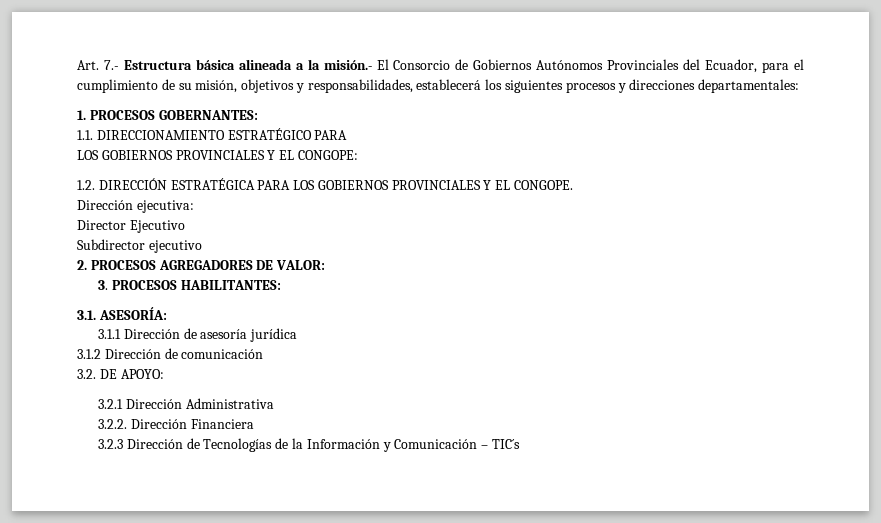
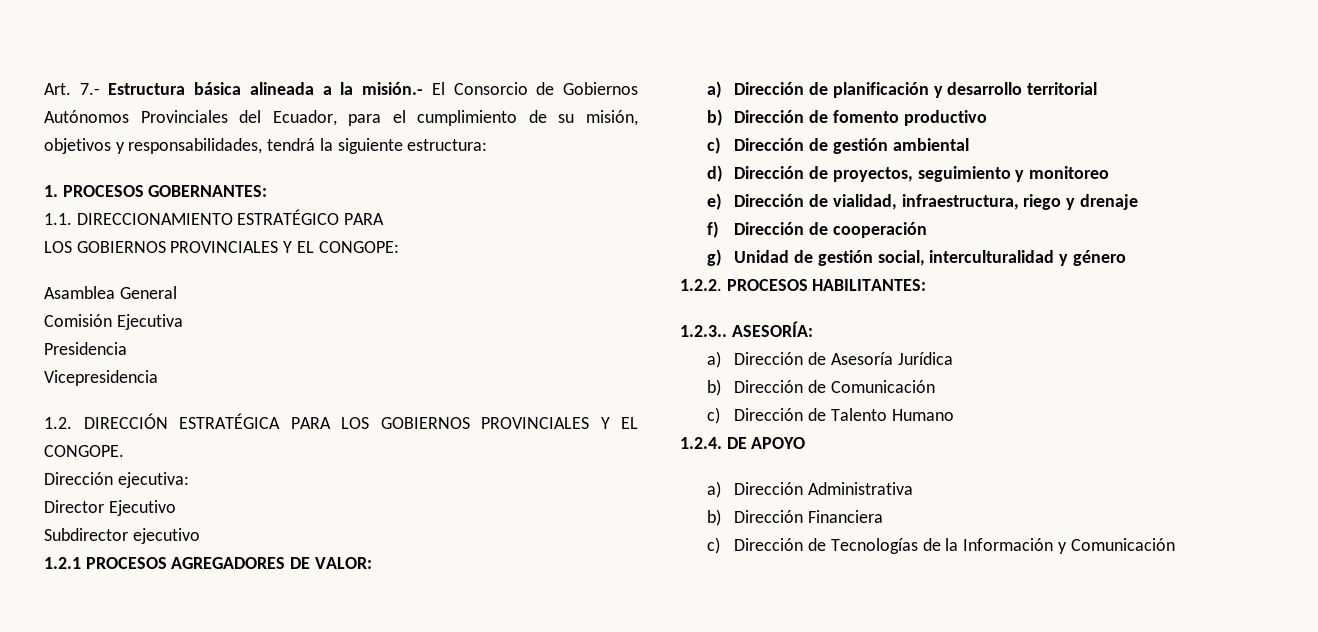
- Art. 7.- Estructura básica alineada a la misión.- El Consorcio de Gobiernos Autónomos Provinciales del Ecuador, para el cumplimiento de su misión, objetivos y responsabilidades, establecerá los siguientes procesos y direcciones departamentales:
+ Art. 7.- Estructura básica alineada a la misión.- El Consorcio de Gobiernos Autónomos Provinciales del Ecuador, para el cumplimiento de su misión, objetivos y responsabilidades, tendrá la siguiente estructura:
+ Asamblea General
+ Comisión Ejecutiva
+ Presidencia
+ Vicepresidencia
- 2. PROCESOS AGREGADORES DE VALOR:
+ 1.2.1 PROCESOS AGREGADORES DE VALOR:
- 3. PROCESOS HABILITANTES:
+ a) Dirección de planificación y desarrollo territorial
+ b) Dirección de fomento productivo
+ c) Dirección de gestión ambiental
+ d) Dirección de proyectos, seguimiento y monitoreo
+ e) Dirección de vialidad, infraestructura, riego y drenaje
+ f) Dirección de cooperación
+ g) Unidad de gestión social, interculturalidad y género
+ 1.2.2. PROCESOS HABILITANTES:
- 3.1. ASESORÍA:
+ 1.2.3.. ASESORÍA:
- 3.1.1 Dirección de asesoría jurídica
- 3.1.2 Dirección de comunicación
- 3.2. DE APOYO:
- 3.2.1 Dirección Administrativa
+ a) Dirección de Asesoría Jurídica
+ b) Dirección de Comunicación
+ c) Dirección de Talento Humano
+ 1.2.4. DE APOYO
+ a) Dirección Administrativa
- 3.2.2. Dirección Financiera
+ b) Dirección Financiera
- 3.2.3 Dirección de Tecnologías de la Información y Comunicación – TIC´s
+ c) Dirección de Tecnologías de la Información y Comunicación

